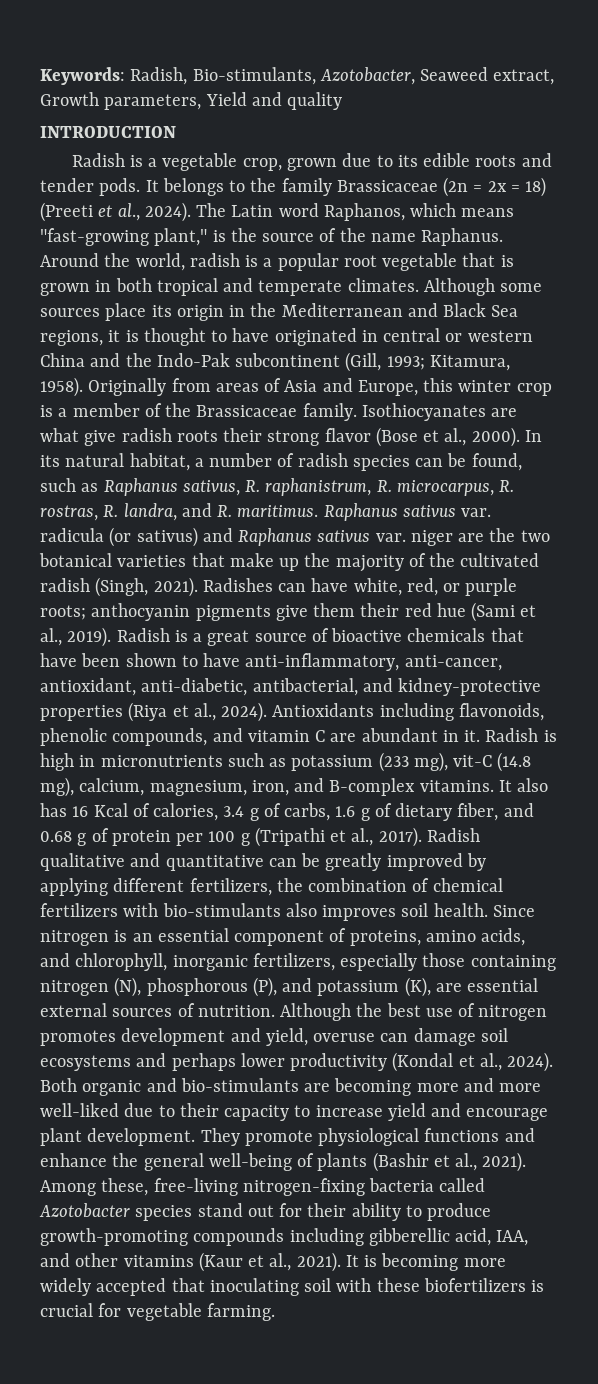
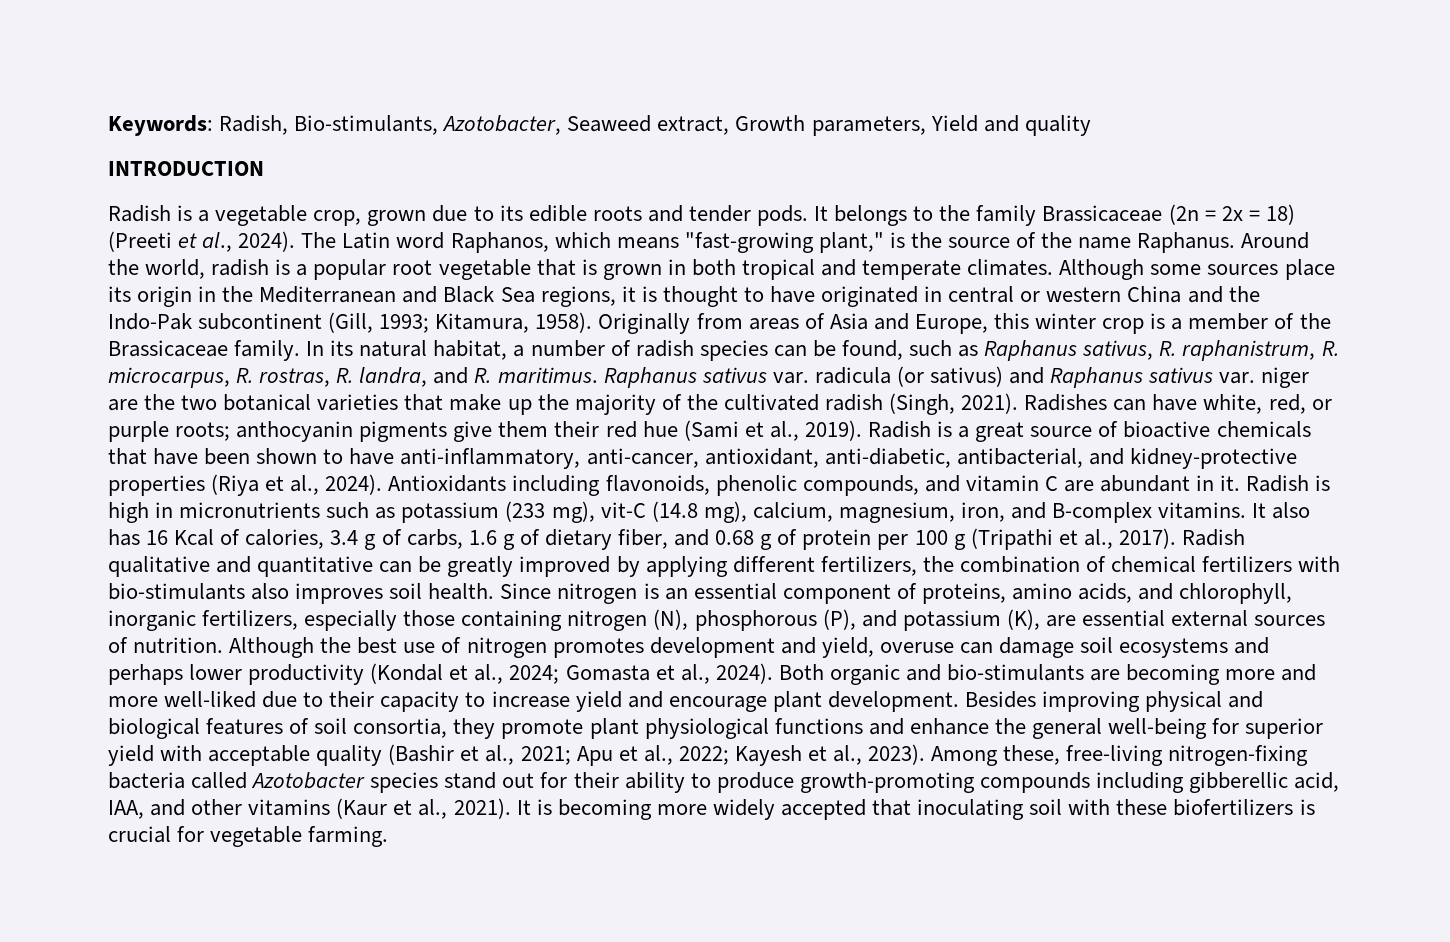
- Isothiocyanates are what give radish roots their strong flavor (Bose et al., 2000).
- Although the best use of nitrogen promotes development and yield, overuse can damage soil ecosystems and perhaps lower productivity (Kondal et al., 2024).
+ Although the best use of nitrogen promotes development and yield, overuse can damage soil ecosystems and perhaps lower productivity (Kondal et al., 2024; Gomasta et al., 2024).
- They promote physiological functions and enhance the general well-being of plants (Bashir et al., 2021).
+ Besides improving physical and biological features of soil consortia, they promote plant physiological functions and enhance the general well-being for superior yield with acceptable quality (Bashir et al., 2021; Apu et al., 2022; Kayesh et al., 2023).

